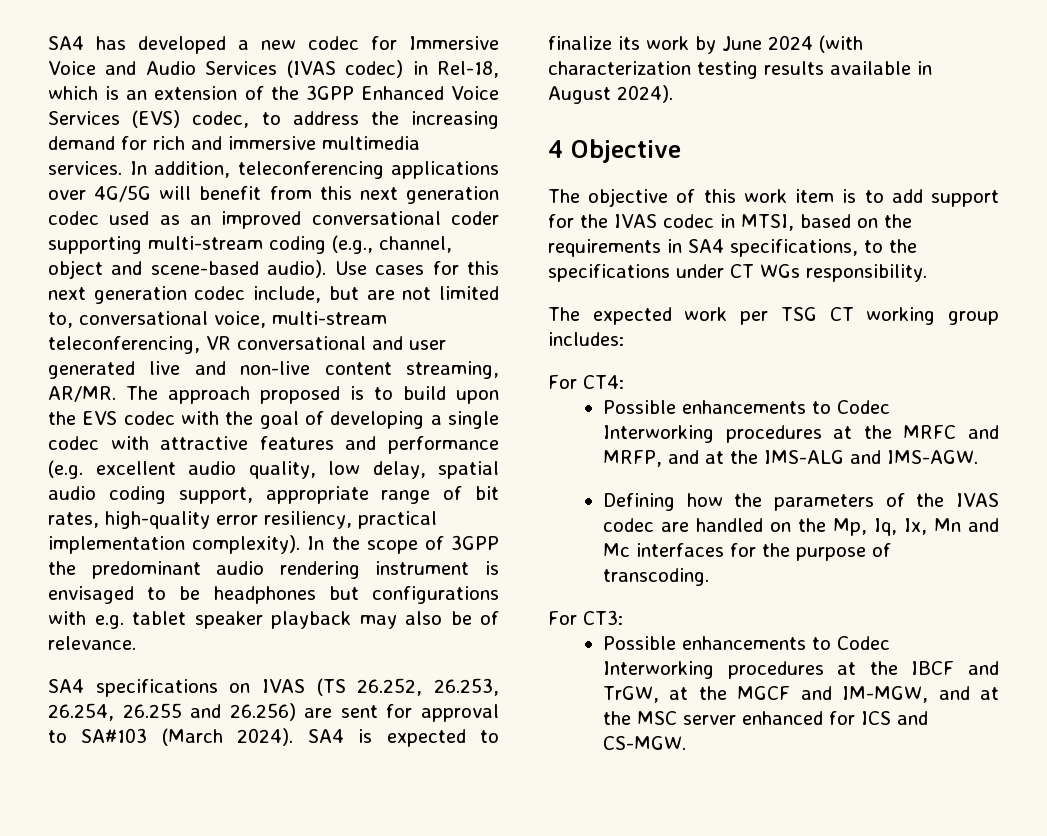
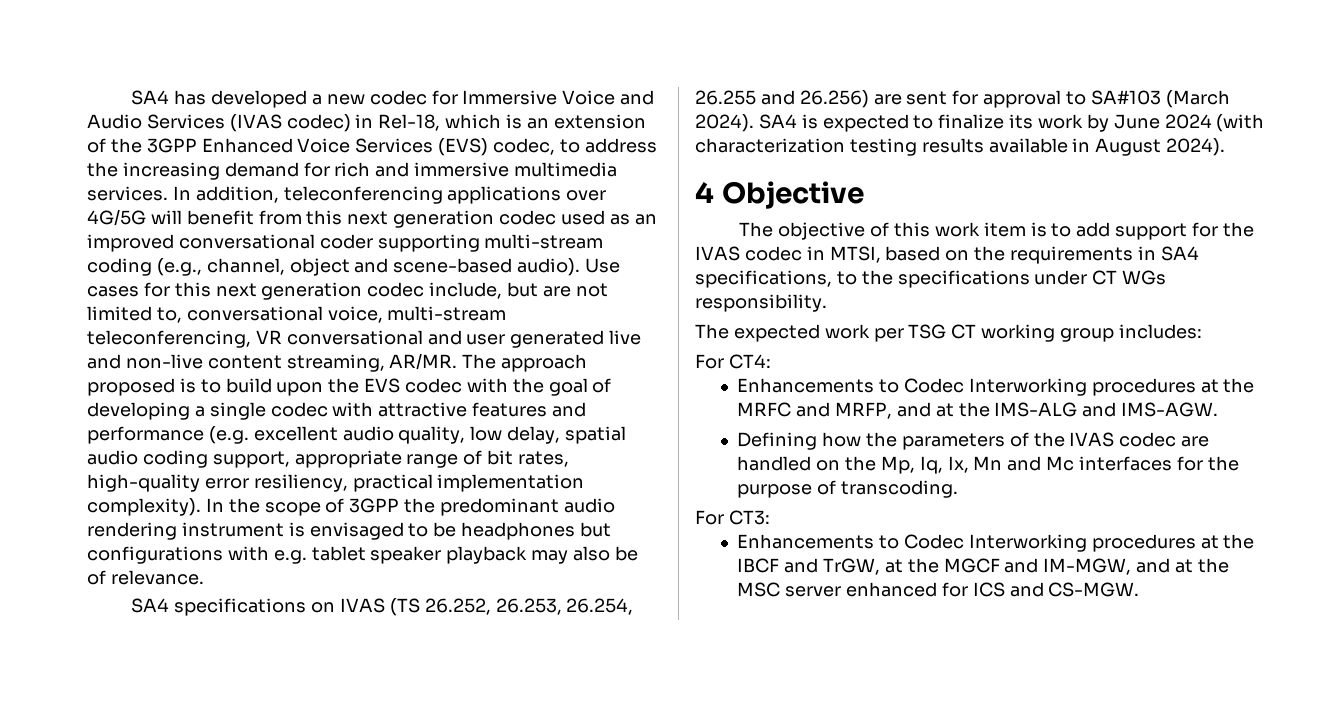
- Possible enhancements to Codec Interworking procedures at the MRFC and MRFP, and at the IMS-ALG and IMS-AGW.
+ Enhancements to Codec Interworking procedures at the MRFC and MRFP, and at the IMS-ALG and IMS-AGW.
- Possible enhancements to Codec Interworking procedures at the IBCF and TrGW, at the MGCF and IM-MGW, and at the MSC server enhanced for ICS and CS-MGW.
+ Enhancements to Codec Interworking procedures at the IBCF and TrGW, at the MGCF and IM-MGW, and at the MSC server enhanced for ICS and CS-MGW.

